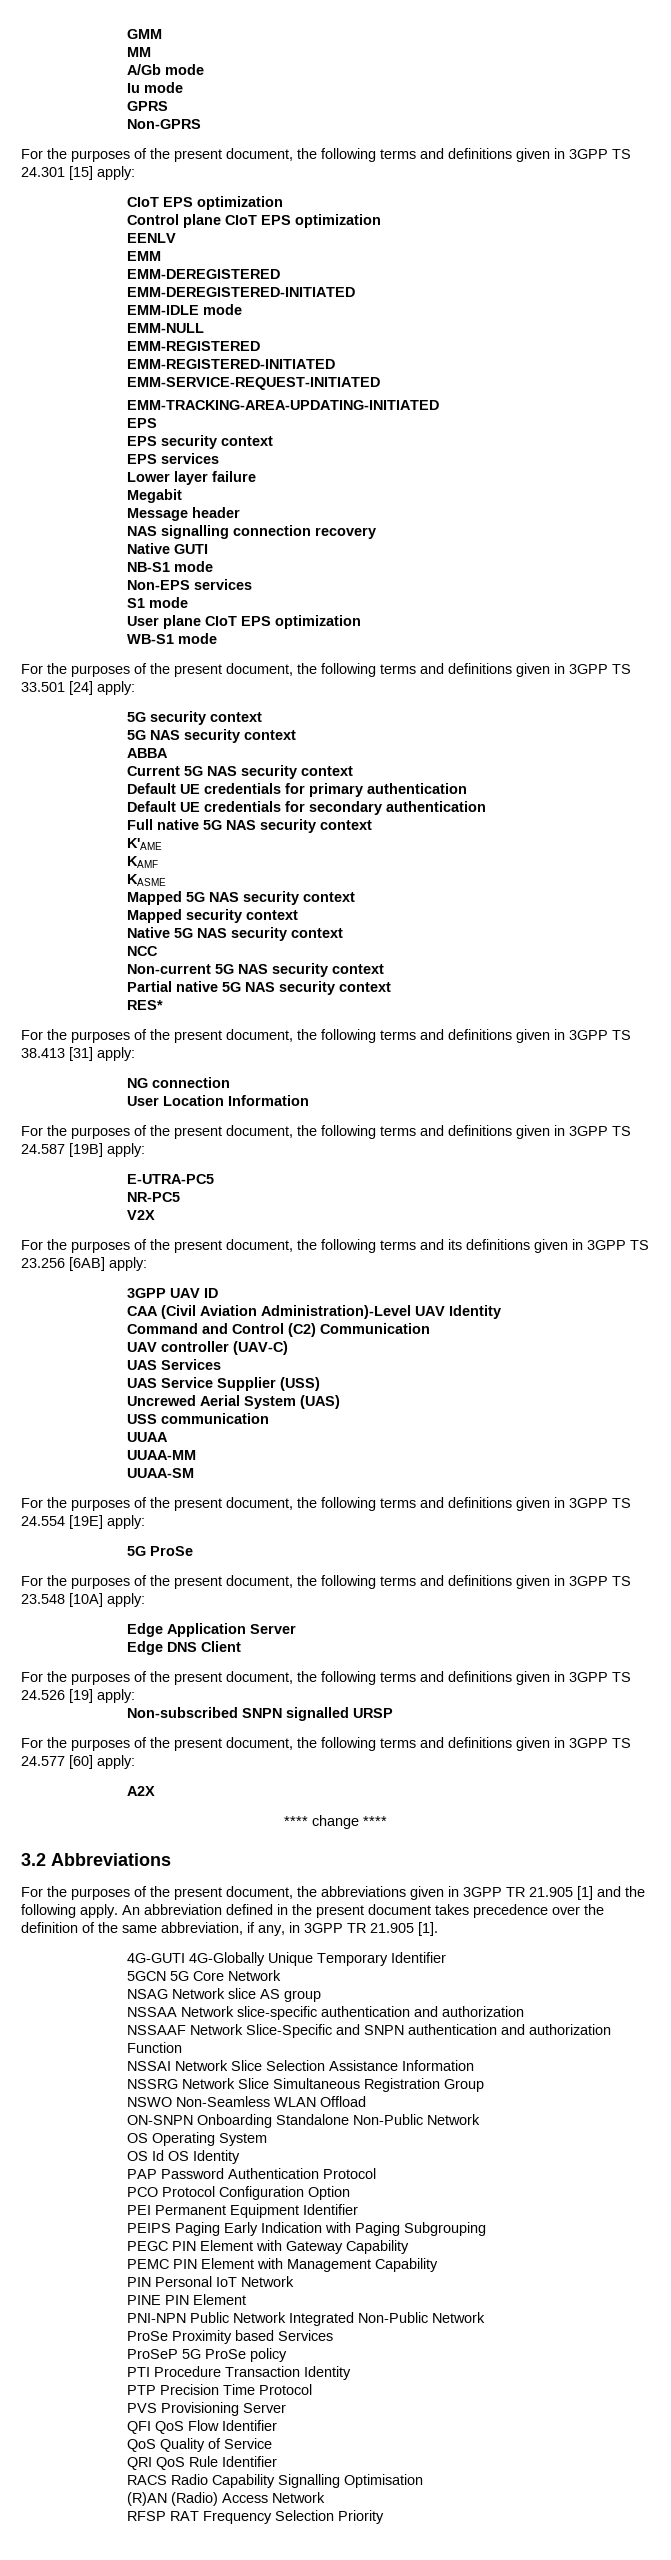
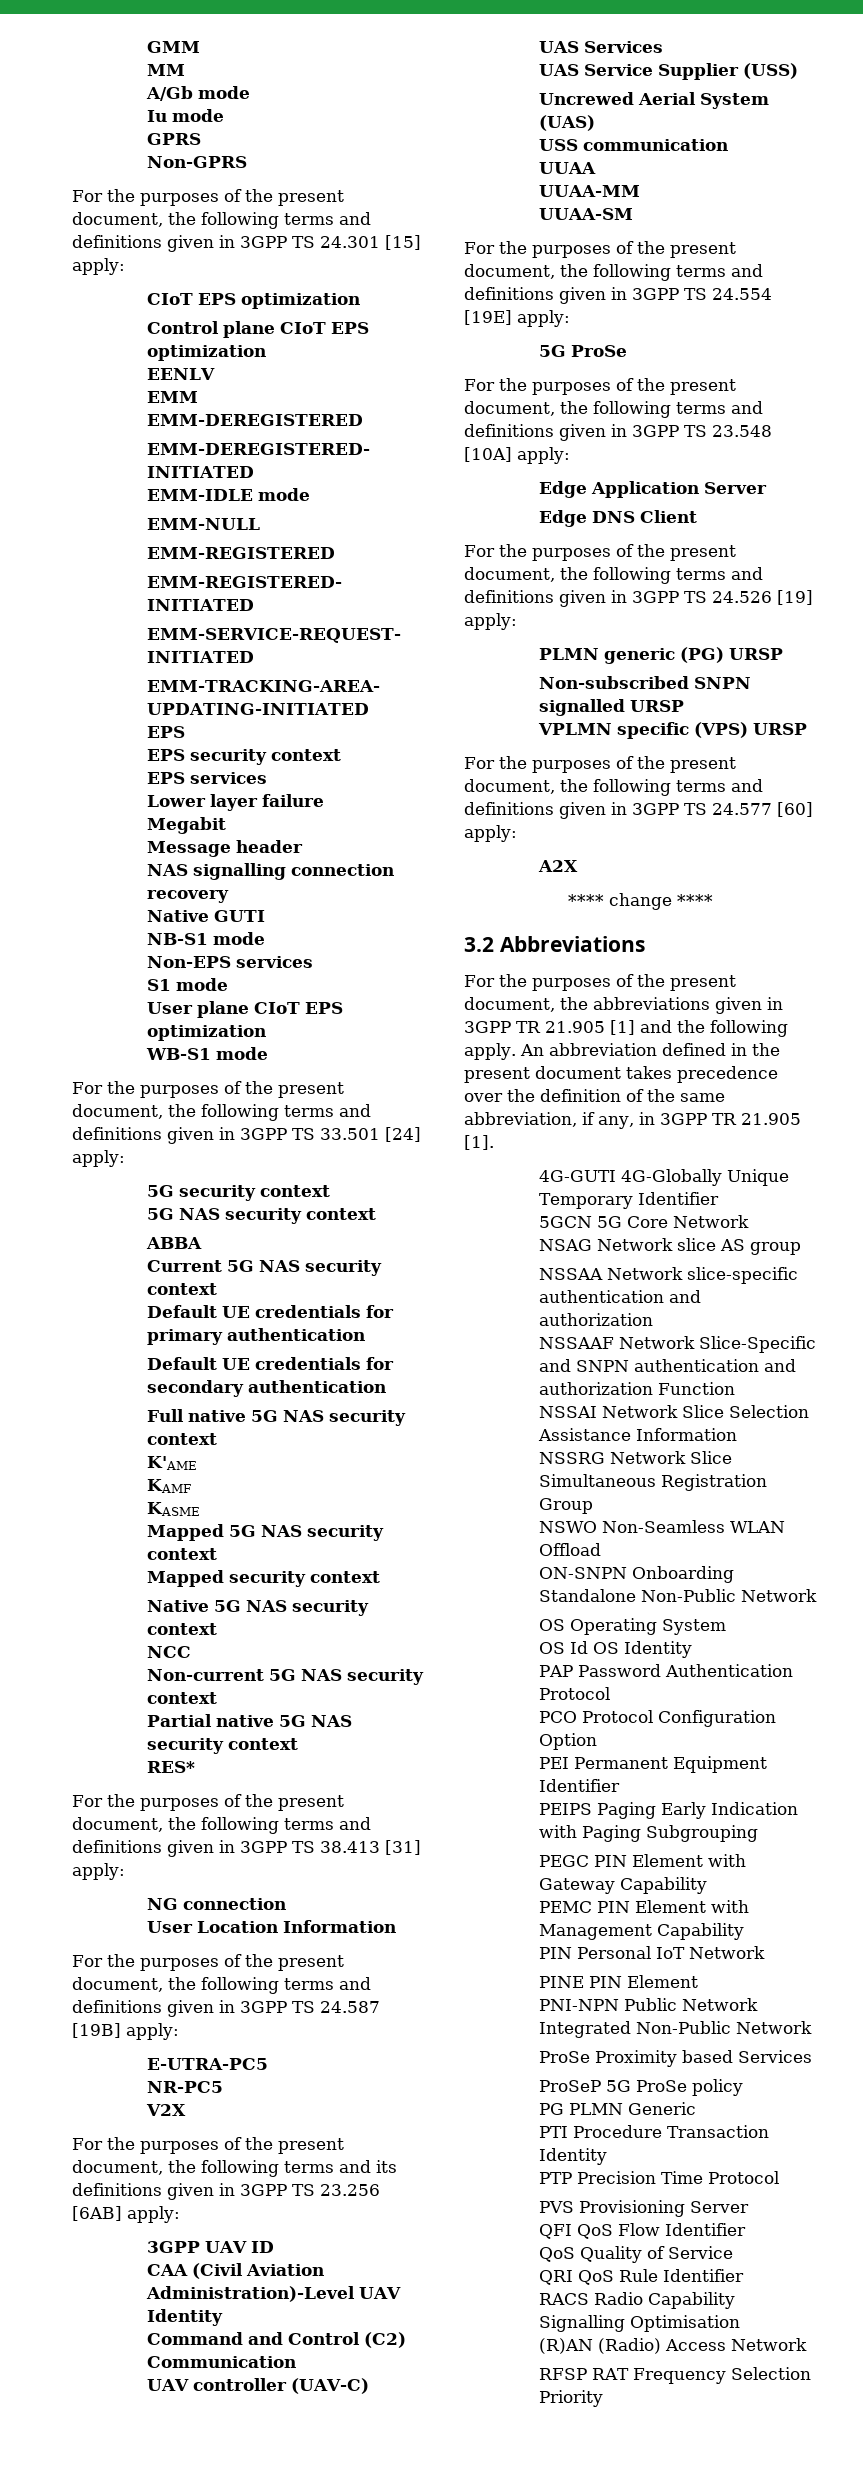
+ PLMN generic (PG) URSP
+ VPLMN specific (VPS) URSP
+ PG PLMN Generic

